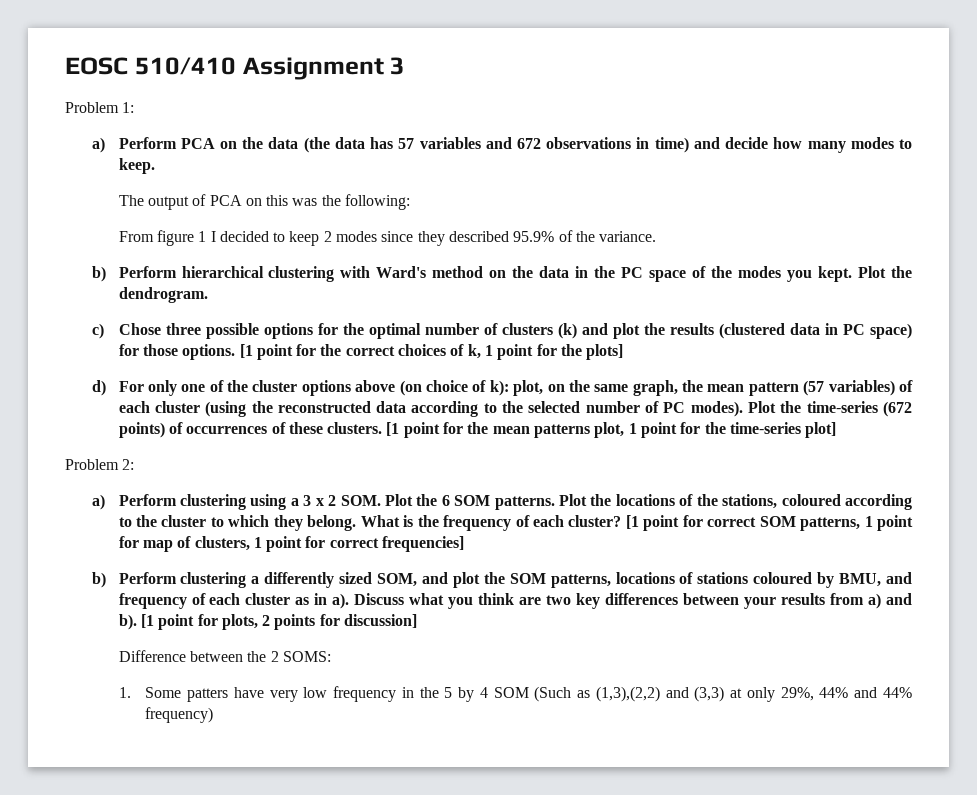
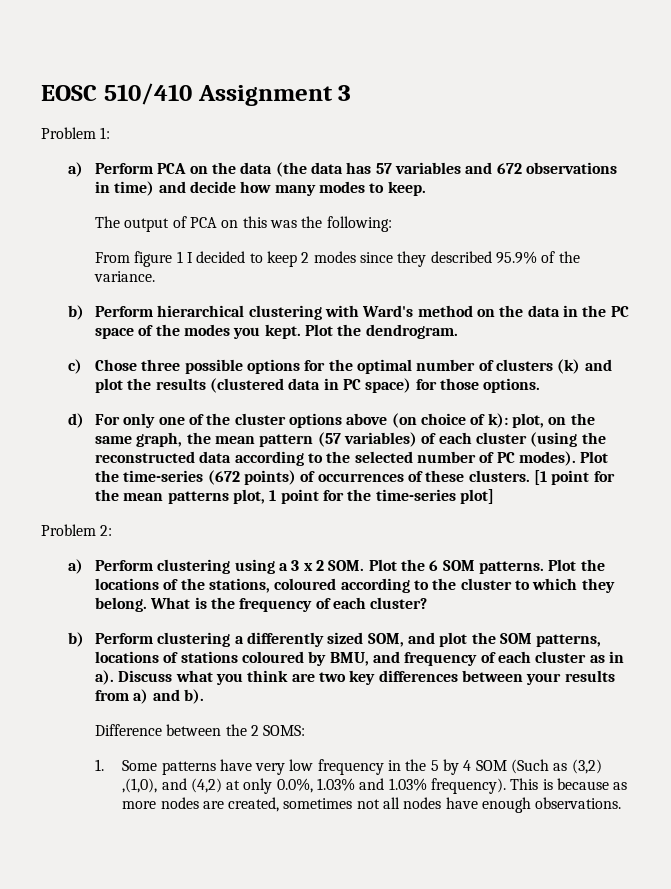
- [1 point for the correct choices of k, 1 point for the plots]
- [1 point for correct SOM patterns, 1 point for map of clusters, 1 point for correct frequencies]
- [1 point for plots, 2 points for discussion]
- 1. Some patters have very low frequency in the 5 by 4 SOM (Such as (1,3),(2,2) and (3,3) at only 29%, 44% and 44% frequency)
+ 1. Some patterns have very low frequency in the 5 by 4 SOM (Such as (3,2) ,(1,0), and (4,2) at only 0.0%, 1.03% and 1.03% frequency). This is because as more nodes are created, sometimes not all nodes have enough observations.

